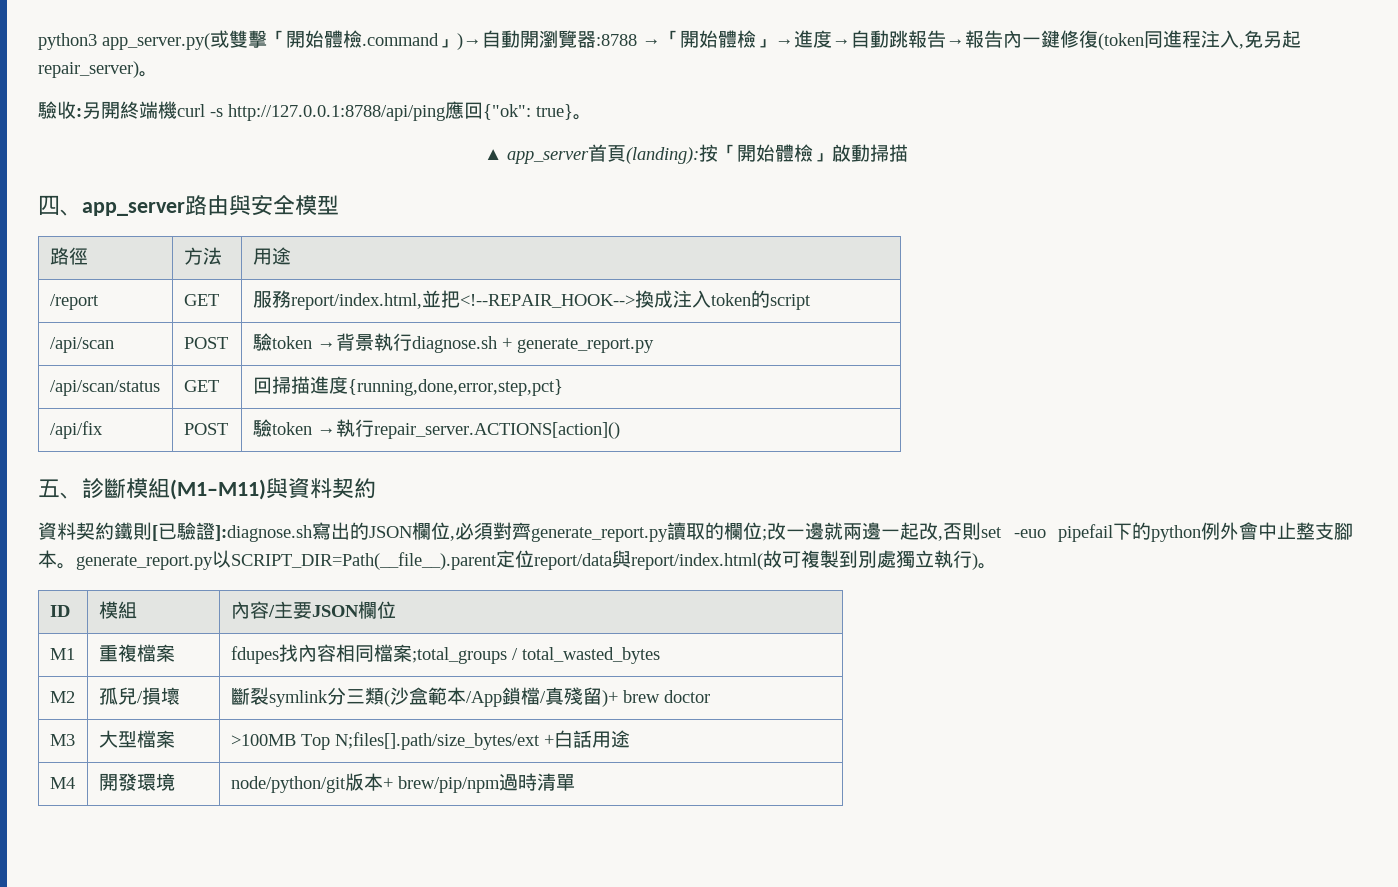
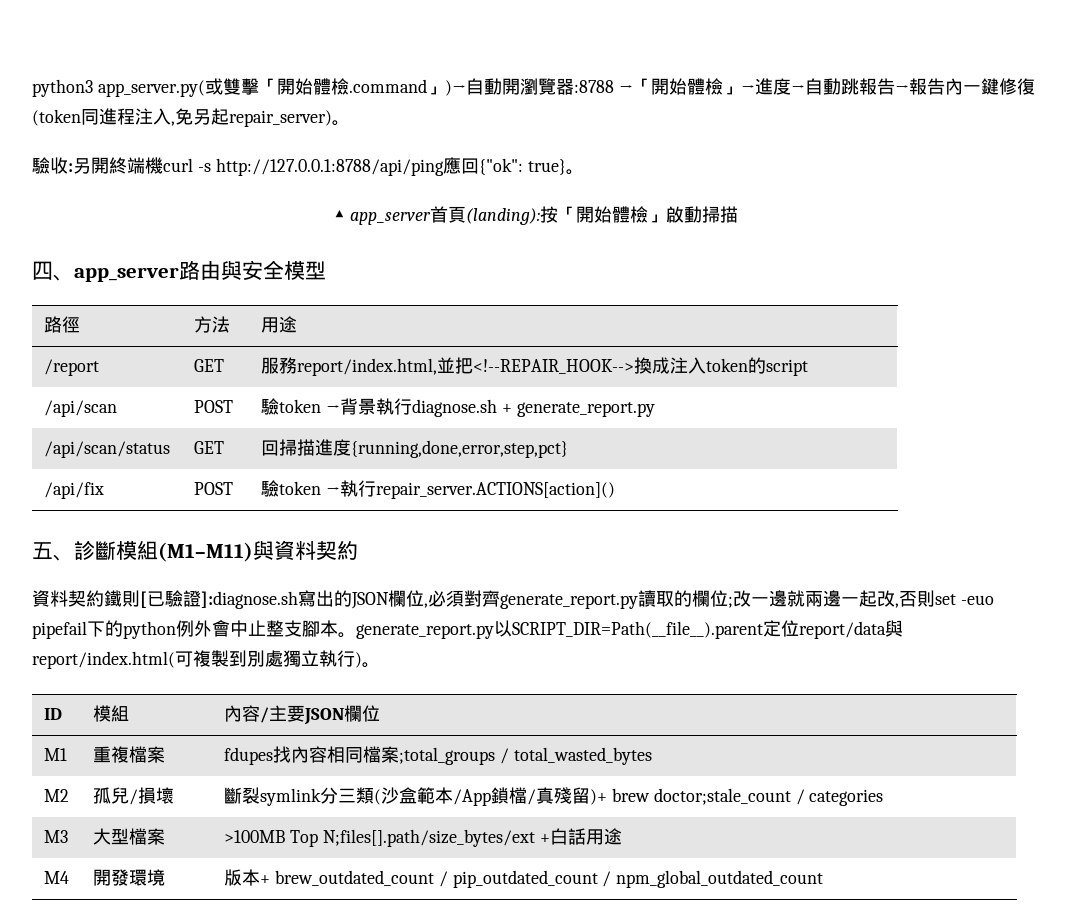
- 資料契約鐵則[已驗證]:diagnose.sh寫出的JSON欄位,必須對齊generate_report.py讀取的欄位;改一邊就兩邊一起改,否則set -euo pipefail下的python例外會中止整支腳本。generate_report.py以SCRIPT_DIR=Path(__file__).parent定位report/data與report/index.html(故可複製到別處獨立執行)。
+ 資料契約鐵則[已驗證]:diagnose.sh寫出的JSON欄位,必須對齊generate_report.py讀取的欄位;改一邊就兩邊一起改,否則set -euo pipefail下的python例外會中止整支腳本。generate_report.py以SCRIPT_DIR=Path(__file__).parent定位report/data與report/index.html(可複製到別處獨立執行)。
- M2 | 孤兒/損壞 | 斷裂symlink分三類(沙盒範本/App鎖檔/真殘留)+ brew doctor
+ M2 | 孤兒/損壞 | 斷裂symlink分三類(沙盒範本/App鎖檔/真殘留)+ brew doctor;stale_count / categories
- M4 | 開發環境 | node/python/git版本+ brew/pip/npm過時清單
+ M4 | 開發環境 | 版本+ brew_outdated_count / pip_outdated_count / npm_global_outdated_count

